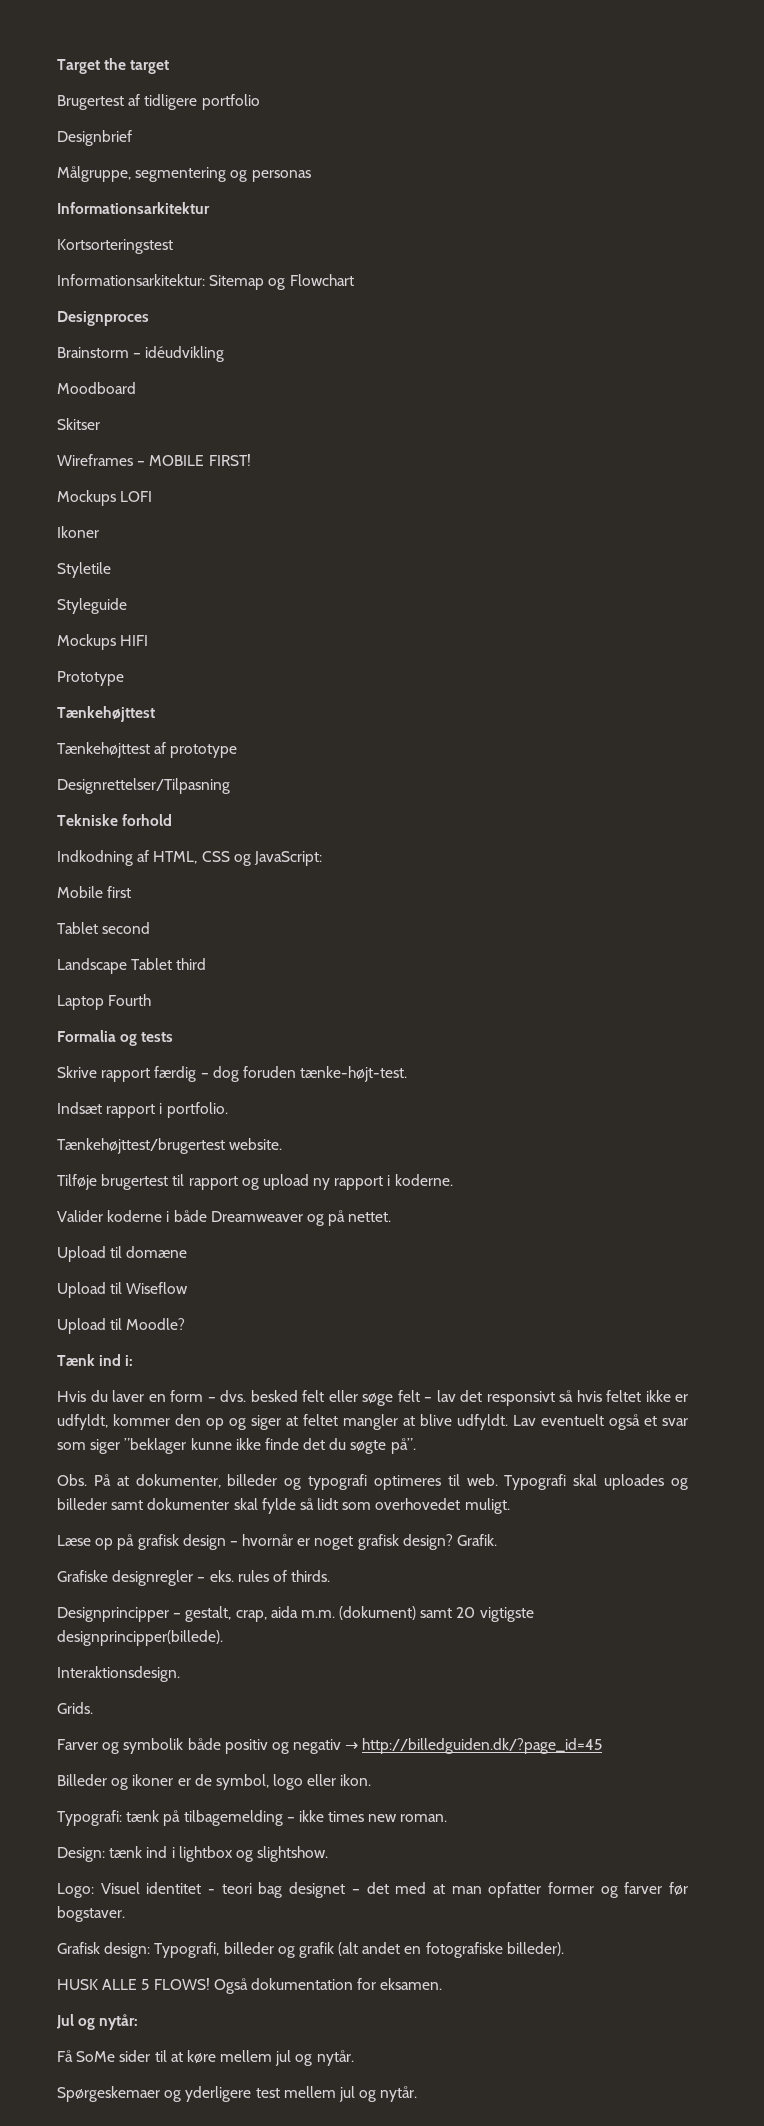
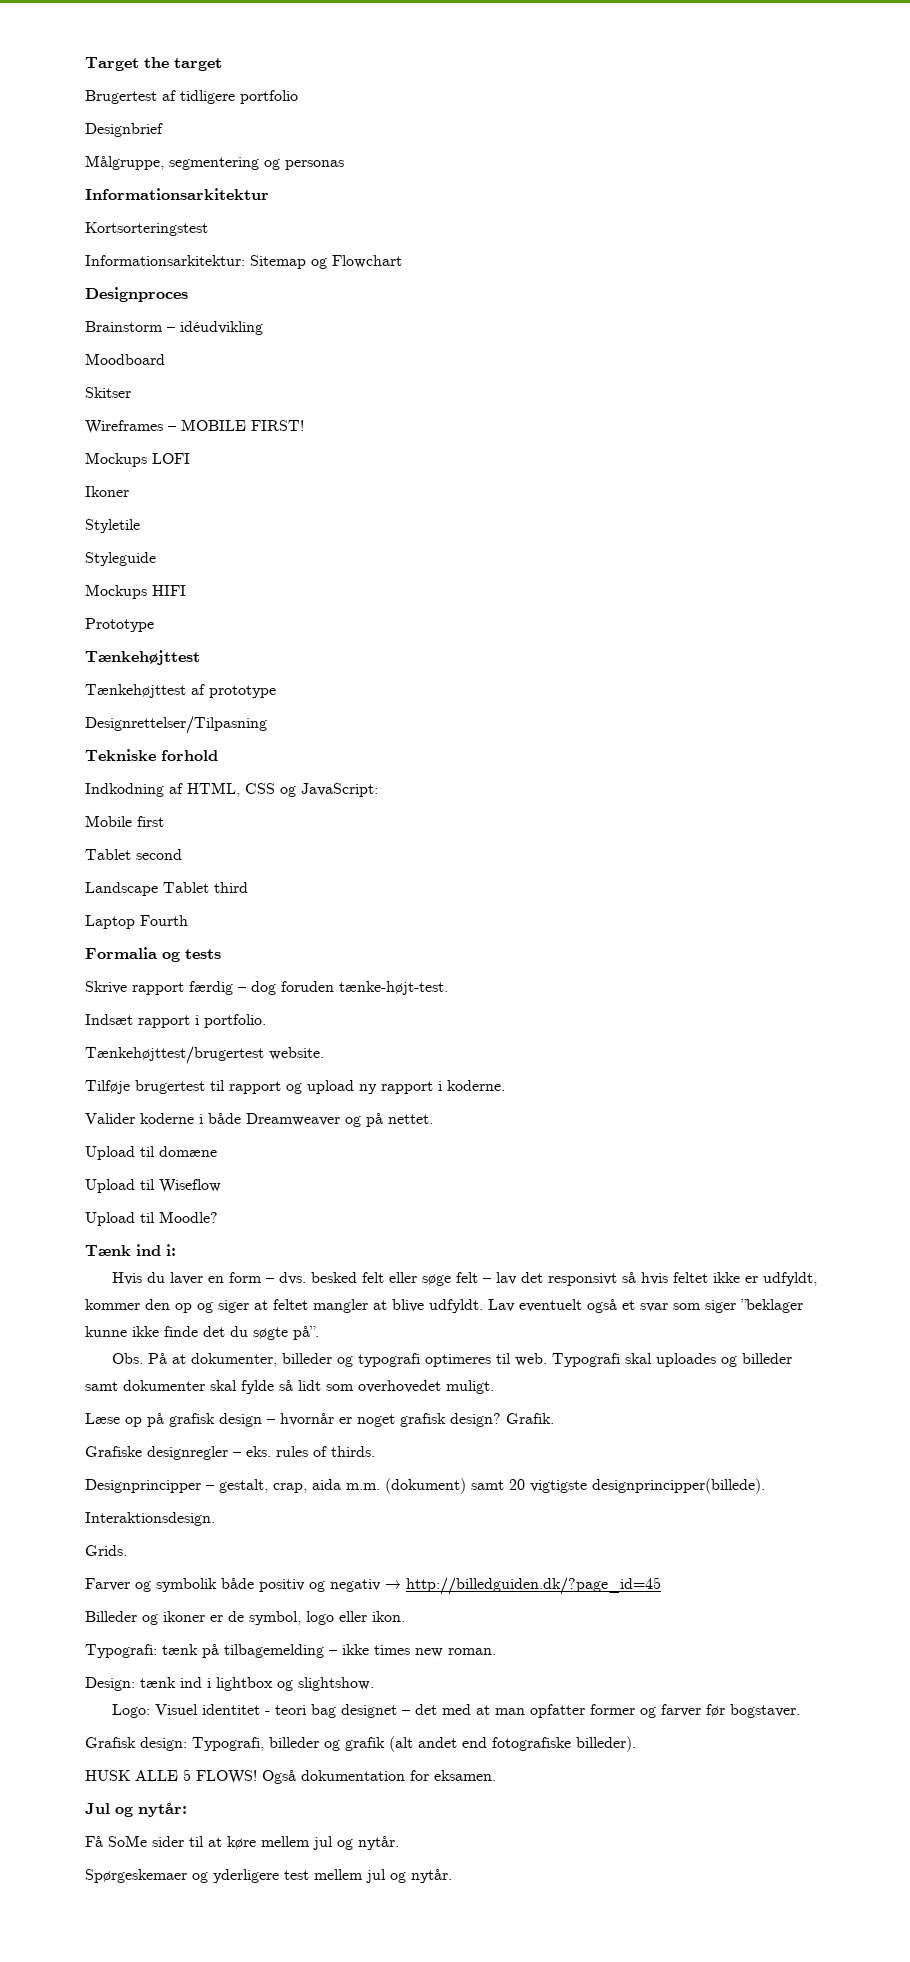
- Grafisk design: Typografi, billeder og grafik (alt andet en fotografiske billeder).
+ Grafisk design: Typografi, billeder og grafik (alt andet end fotografiske billeder).

